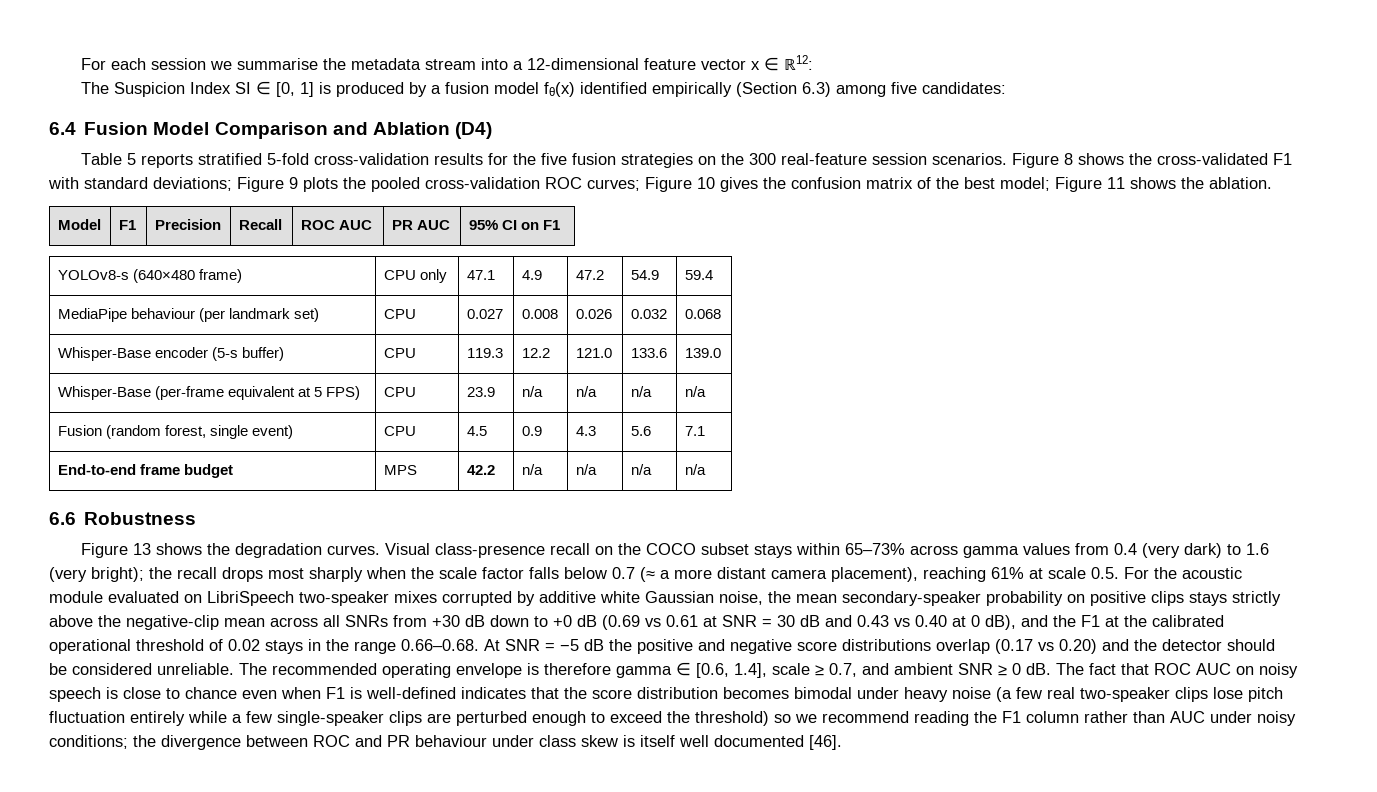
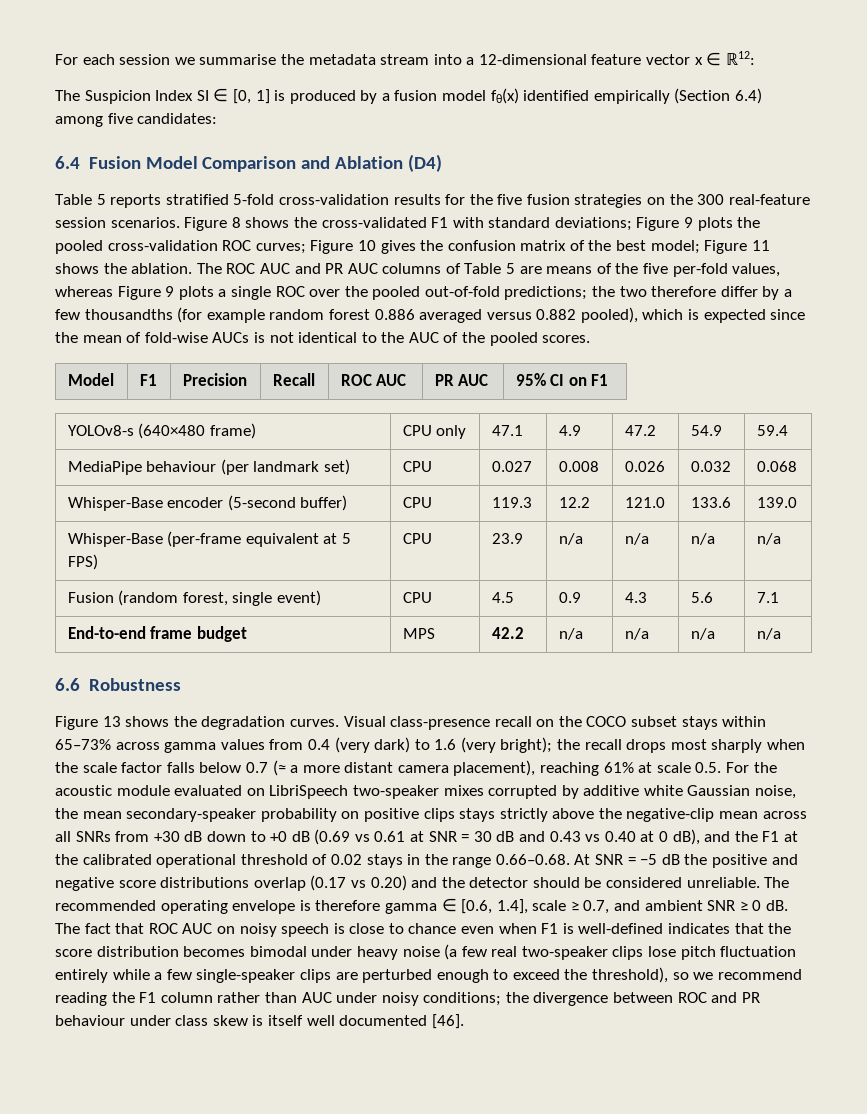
- The Suspicion Index SI ∈ [0, 1] is produced by a fusion model fθ(x) identified empirically (Section 6.3) among five candidates:
+ The Suspicion Index SI ∈ [0, 1] is produced by a fusion model fθ(x) identified empirically (Section 6.4) among five candidates:
+ The ROC AUC and PR AUC columns of Table 5 are means of the five per-fold values, whereas Figure 9 plots a single ROC over the pooled out-of-fold predictions; the two therefore differ by a few thousandths (for example random forest 0.886 averaged versus 0.882 pooled), which is expected since the mean of fold-wise AUCs is not identical to the AUC of the pooled scores.
- Whisper-Base encoder (5-s buffer) | CPU | 119.3 | 12.2 | 121.0 | 133.6 | 139.0
+ Whisper-Base encoder (5-second buffer) | CPU | 119.3 | 12.2 | 121.0 | 133.6 | 139.0
- The fact that ROC AUC on noisy speech is close to chance even when F1 is well-defined indicates that the score distribution becomes bimodal under heavy noise (a few real two-speaker clips lose pitch fluctuation entirely while a few single-speaker clips are perturbed enough to exceed the threshold) so we recommend reading the F1 column rather than AUC under noisy conditions;
+ The fact that ROC AUC on noisy speech is close to chance even when F1 is well-defined indicates that the score distribution becomes bimodal under heavy noise (a few real two-speaker clips lose pitch fluctuation entirely while a few single-speaker clips are perturbed enough to exceed the threshold), so we recommend reading the F1 column rather than AUC under noisy conditions;

